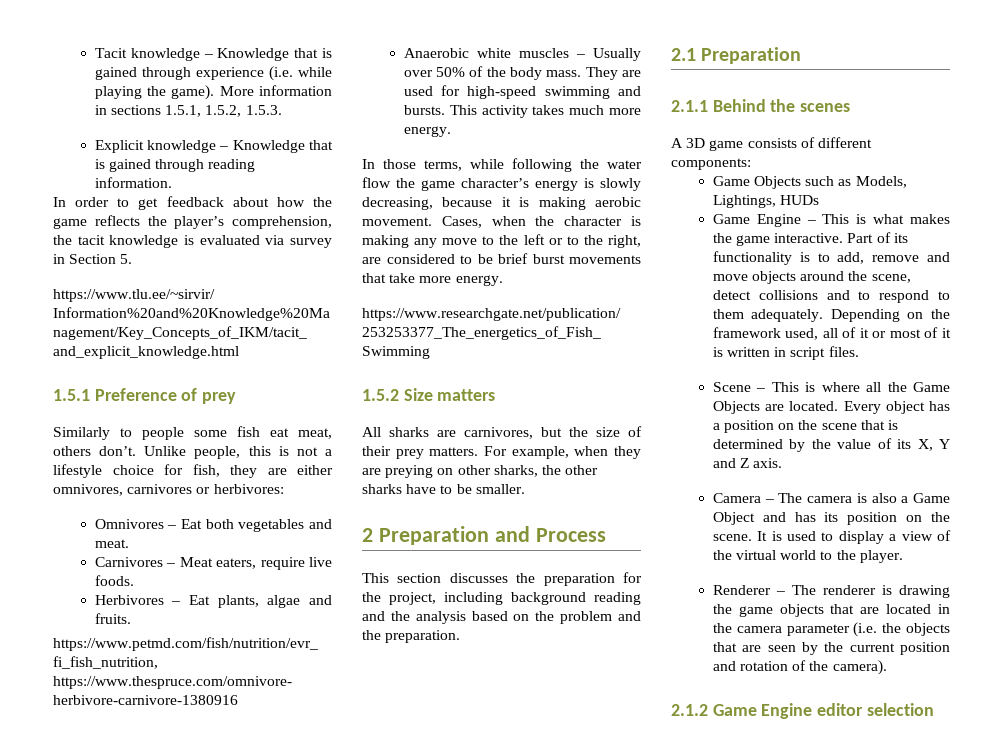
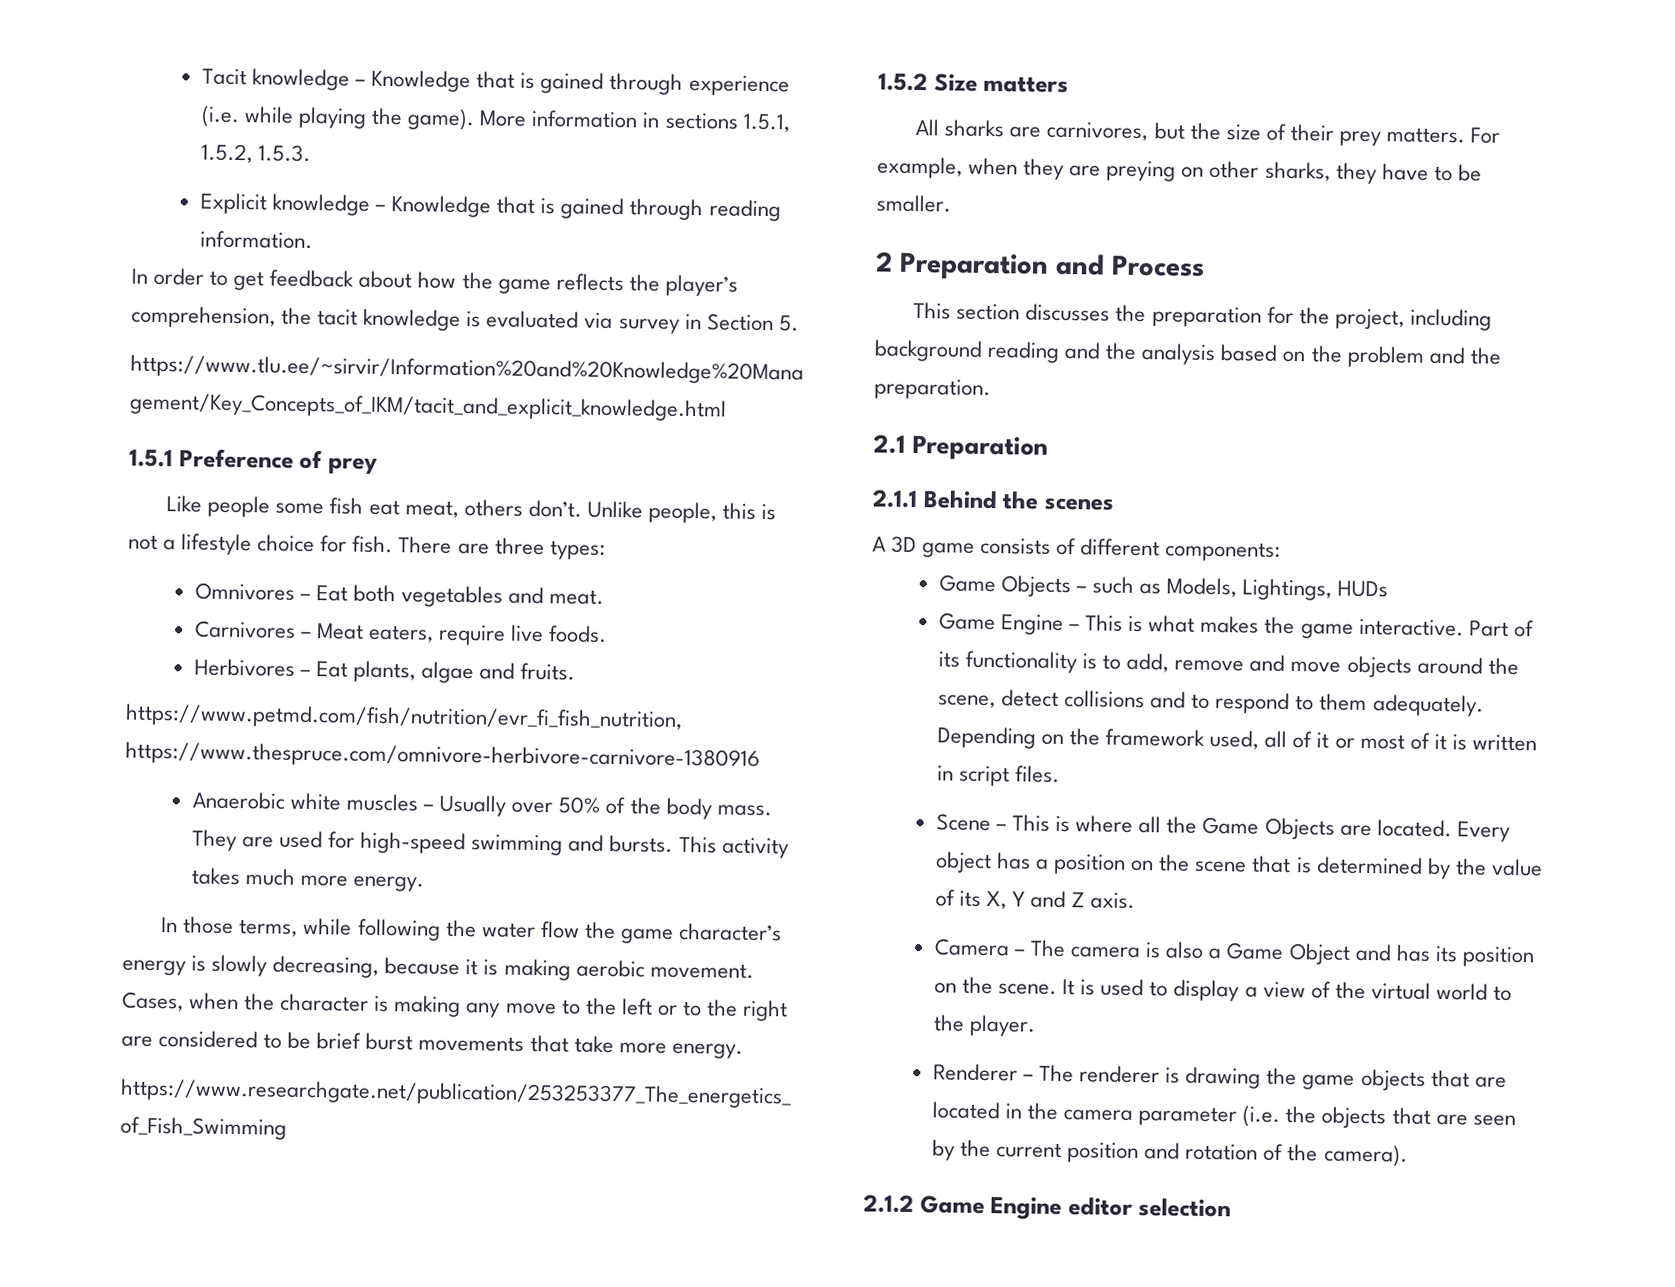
- Similarly to people some fish eat meat, others don’t.
+ Like people some fish eat meat, others don’t.
- Unlike people, this is not a lifestyle choice for fish, they are either omnivores, carnivores or herbivores:
+ Unlike people, this is not a lifestyle choice for fish. There are three types:
- Cases, when the character is making any move to the left or to the right, are considered to be brief burst movements that take more energy.
+ Cases, when the character is making any move to the left or to the right are considered to be brief burst movements that take more energy.
- For example, when they are preying on other sharks, the other sharks have to be smaller.
+ For example, when they are preying on other sharks, they have to be smaller.
- Game Objects such as Models, Lightings, HUDs
+ Game Objects – such as Models, Lightings, HUDs

